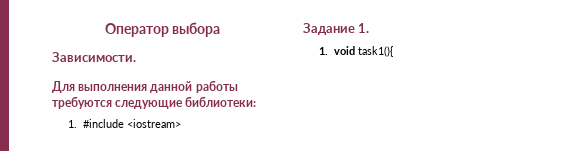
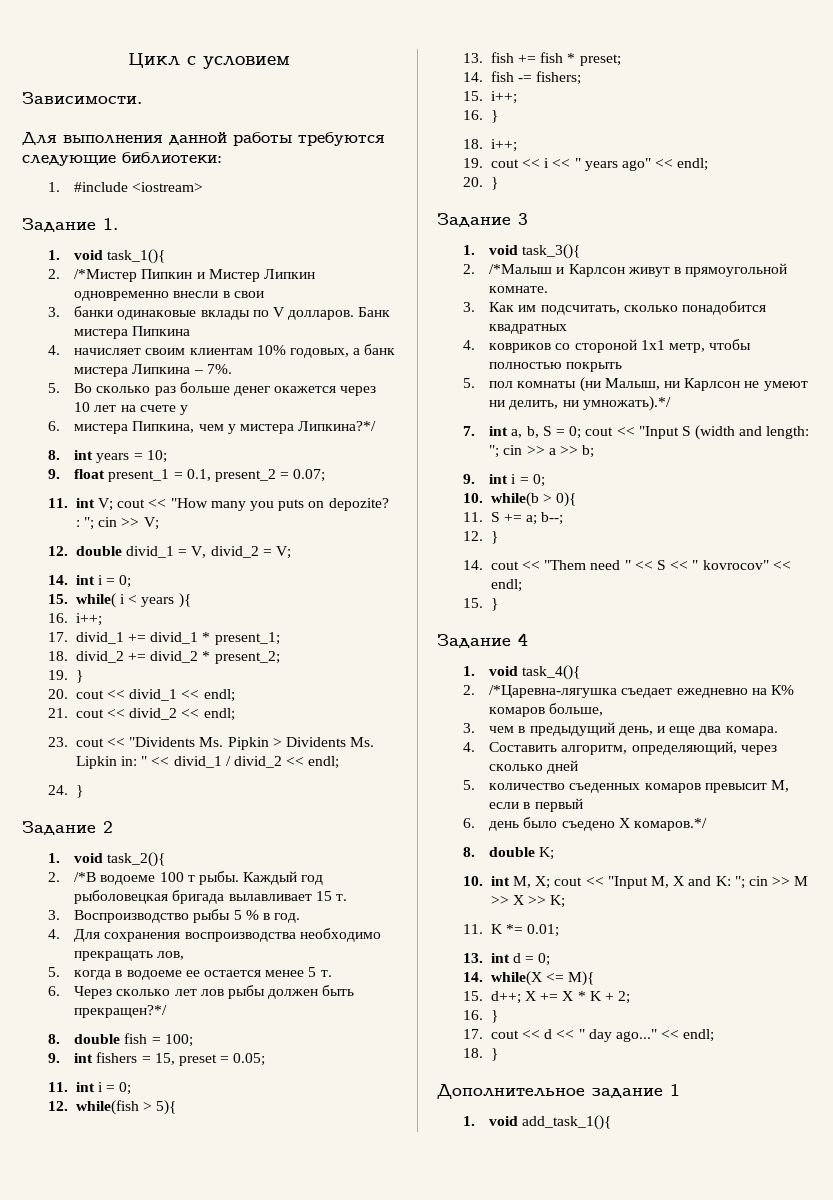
- Оператор выбора
+ Цикл с условием
- 1. void task1(){
+ 1. void task_1(){
+ 2. /*Мистер Пипкин и Мистер Липкин одновременно внесли в свои
+ 3. банки одинаковые вклады по V долларов. Банк мистера Пипкина
+ 4. начисляет своим клиентам 10% годовых, а банк мистера Липкина – 7%.
+ 5. Во сколько раз больше денег окажется через 10 лет на счете у
+ 6. мистера Пипкина, чем у мистера Липкина?*/
+ 8. int years = 10;
+ 9. float present_1 = 0.1, present_2 = 0.07;
+ 11. int V; cout << "How many you puts on depozite? : "; cin >> V;
+ 12. double divid_1 = V, divid_2 = V;
+ 14. int i = 0;
+ 15. while( i < years ){
+ 16. i++;
+ 17. divid_1 += divid_1 * present_1;
+ 18. divid_2 += divid_2 * present_2;
+ 19. }
+ 20. cout << divid_1 << endl;
+ 21. cout << divid_2 << endl;
+ 23. cout << "Dividents Ms. Pipkin > Dividents Ms. Lipkin in: " << divid_1 / divid_2 << endl;
+ 24. }
+ Задание 2
+ 1. void task_2(){
+ 2. /*В водоеме 100 т рыбы. Каждый год рыболовецкая бригада вылавливает 15 т.
+ 3. Воспроизводство рыбы 5 % в год.
+ 4. Для сохранения воспроизводства необходимо прекращать лов,
+ 5. когда в водоеме ее остается менее 5 т.
+ 6. Через сколько лет лов рыбы должен быть прекращен?*/
+ 8. double fish = 100;
+ 9. int fishers = 15, preset = 0.05;
+ 11. int i = 0;
+ 12. while(fish > 5){
+ 13. fish += fish * preset;
+ 14. fish -= fishers;
+ 15. i++;
+ 16. }
+ 18. i++;
+ 19. cout << i << " years ago" << endl;
+ 20. }
+ Задание 3
+ 1. void task_3(){
+ 2. /*Малыш и Карлсон живут в прямоугольной комнате.
+ 3. Как им подсчитать, сколько понадобится квадратных
+ 4. ковриков со стороной 1х1 метр, чтобы полностью покрыть
+ 5. пол комнаты (ни Малыш, ни Карлсон не умеют ни делить, ни умножать).*/
+ 7. int a, b, S = 0; cout << "Input S (width and length: "; cin >> a >> b;
+ 9. int i = 0;
+ 10. while(b > 0){
+ 11. S += a; b--;
+ 12. }
+ 14. cout << "Them need " << S << " kovrocov" << endl;
+ 15. }
+ Задание 4
+ 1. void task_4(){
+ 2. /*Царевна-лягушка съедает ежедневно на К% комаров больше,
+ 3. чем в предыдущий день, и еще два комара.
+ 4. Составить алгоритм, определяющий, через сколько дней
+ 5. количество съеденных комаров превысит М, если в первый
+ 6. день было съедено Х комаров.*/
+ 8. double K;
+ 10. int M, X; cout << "Input M, X and K: "; cin >> M >> X >> K;
+ 11. K *= 0.01;
+ 13. int d = 0;
+ 14. while(X <= M){
+ 15. d++; X += X * K + 2;
+ 16. }
+ 17. cout << d << " day ago..." << endl;
+ 18. }
+ Дополнительное задание 1
+ 1. void add_task_1(){

